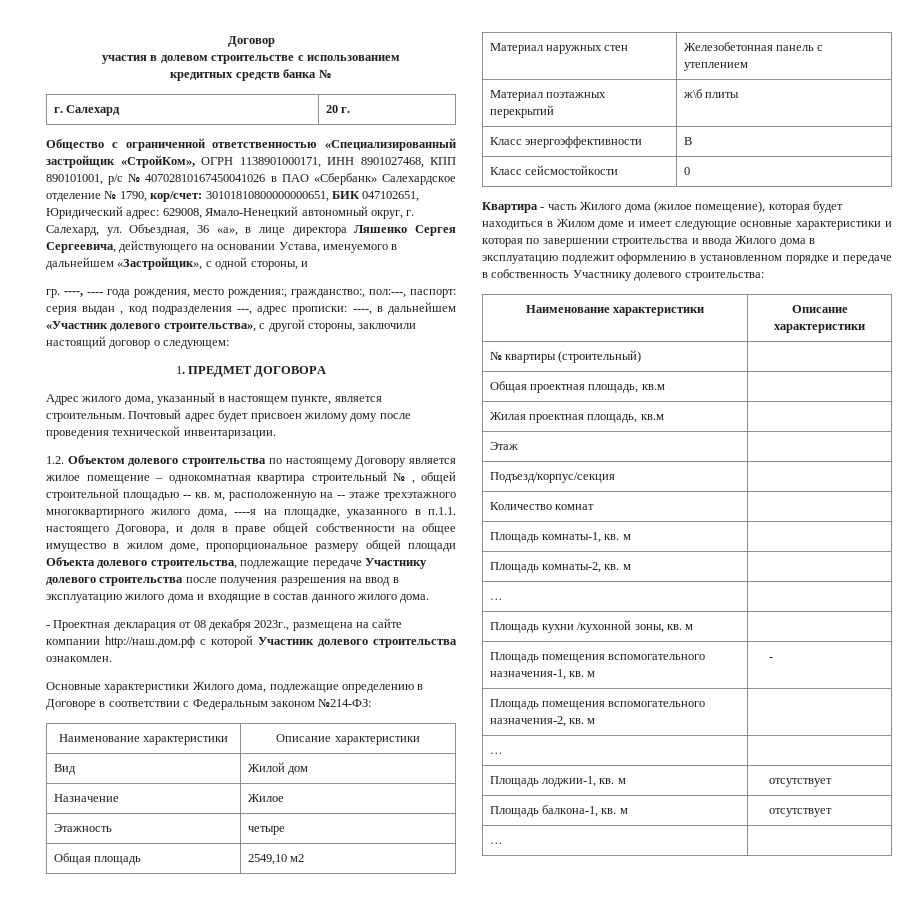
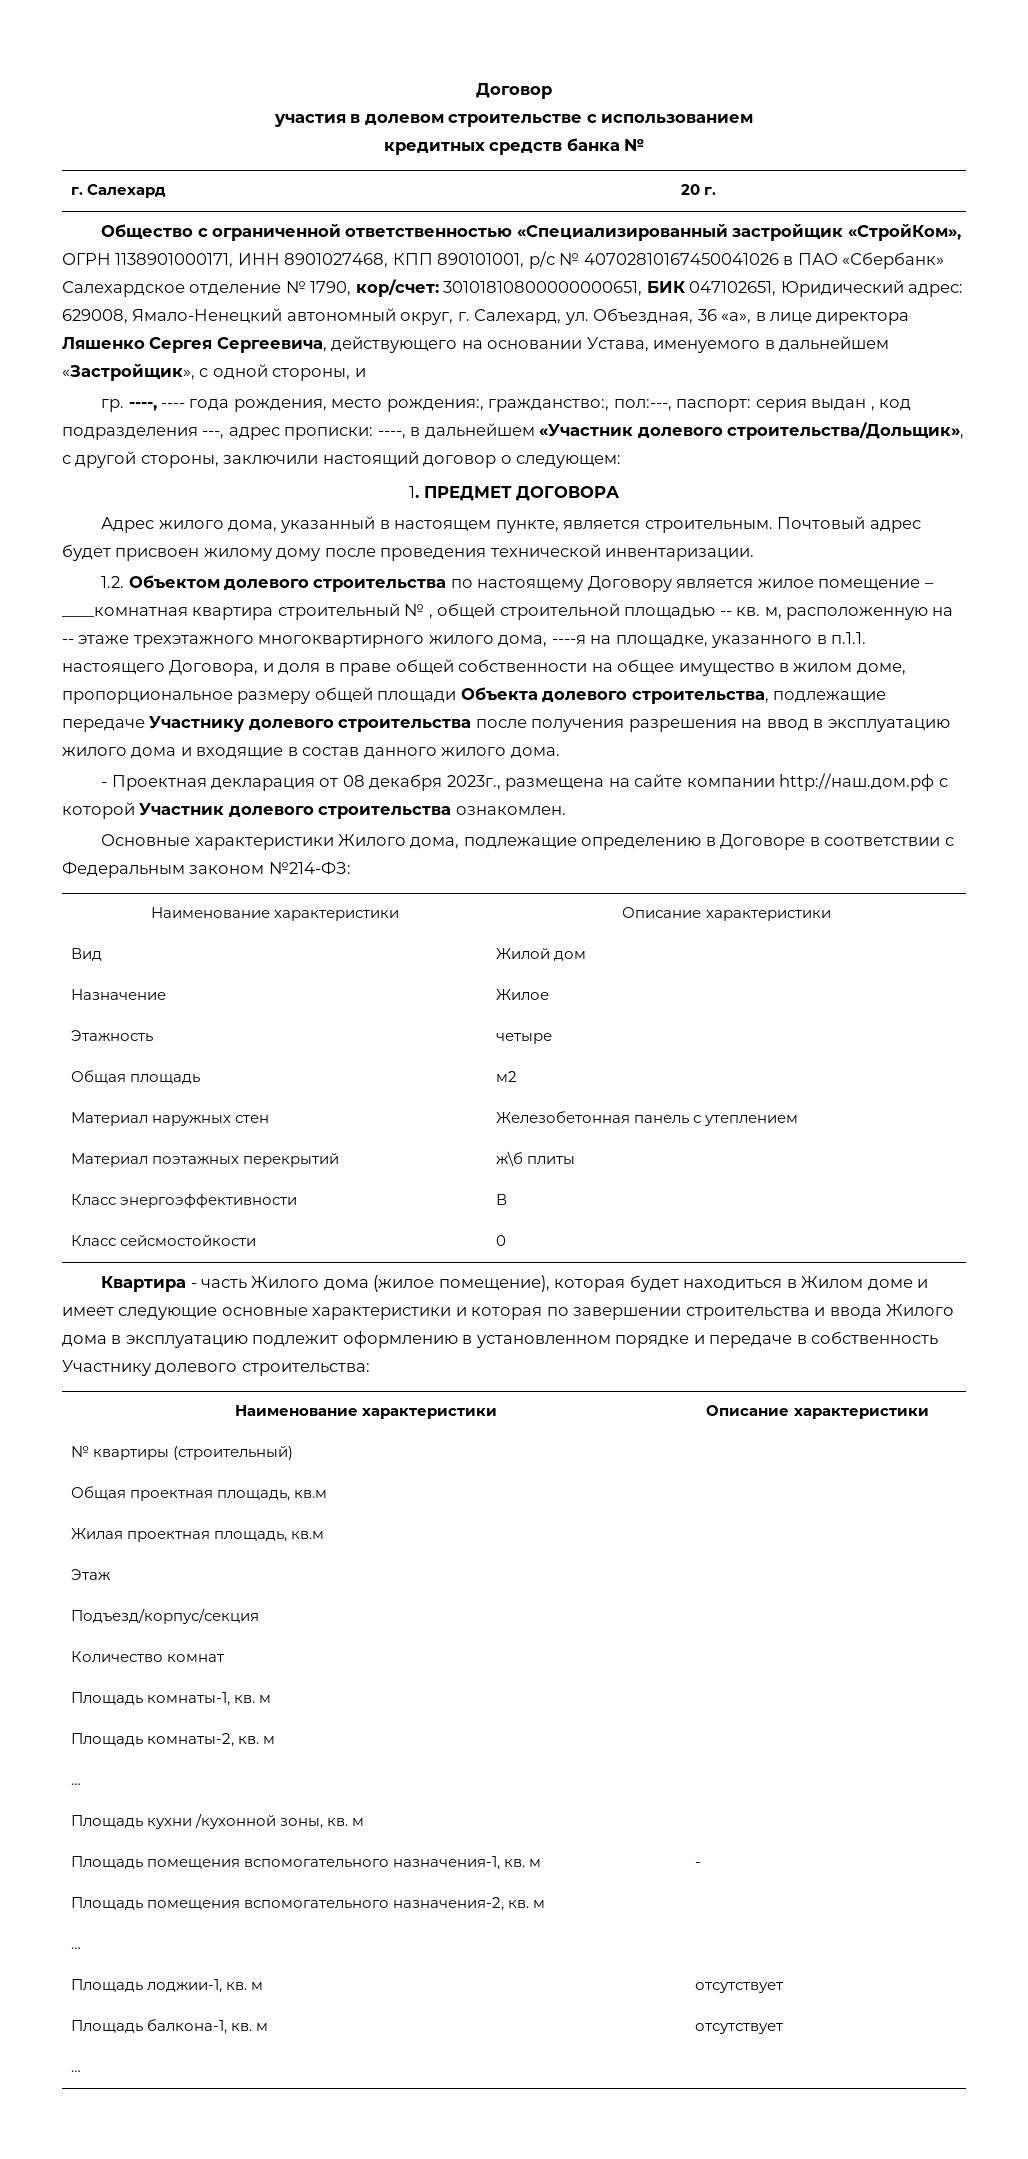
- ----, ---- года рождения, место рождения:, гражданство:, пол:---, паспорт: серия выдан , код подразделения ---, адрес прописки: ----, в дальнейшем «Участник долевого строительства», с другой стороны, заключили настоящий договор о следующем:
+ ----, ---- года рождения, место рождения:, гражданство:, пол:---, паспорт: серия выдан , код подразделения ---, адрес прописки: ----, в дальнейшем «Участник долевого строительства/Дольщик», с другой стороны, заключили настоящий договор о следующем:
- 1.2. Объектом долевого строительства по настоящему Договору является жилое помещение – однокомнатная квартира строительный № , общей строительной площадью -- кв. м, расположенную на -- этаже трехэтажного многоквартирного жилого дома, ----я на площадке, указанного в п.1.1. настоящего Договора, и доля в праве общей собственности на общее имущество в жилом доме, пропорциональное размеру общей площади Объекта долевого строительства, подлежащие передаче Участнику долевого строительства после получения разрешения на ввод в эксплуатацию жилого дома и входящие в состав данного жилого дома.
+ 1.2. Объектом долевого строительства по настоящему Договору является жилое помещение – ____комнатная квартира строительный № , общей строительной площадью -- кв. м, расположенную на -- этаже трехэтажного многоквартирного жилого дома, ----я на площадке, указанного в п.1.1. настоящего Договора, и доля в праве общей собственности на общее имущество в жилом доме, пропорциональное размеру общей площади Объекта долевого строительства, подлежащие передаче Участнику долевого строительства после получения разрешения на ввод в эксплуатацию жилого дома и входящие в состав данного жилого дома.
- Общая площадь | 2549,10 м2
+ Общая площадь | м2

